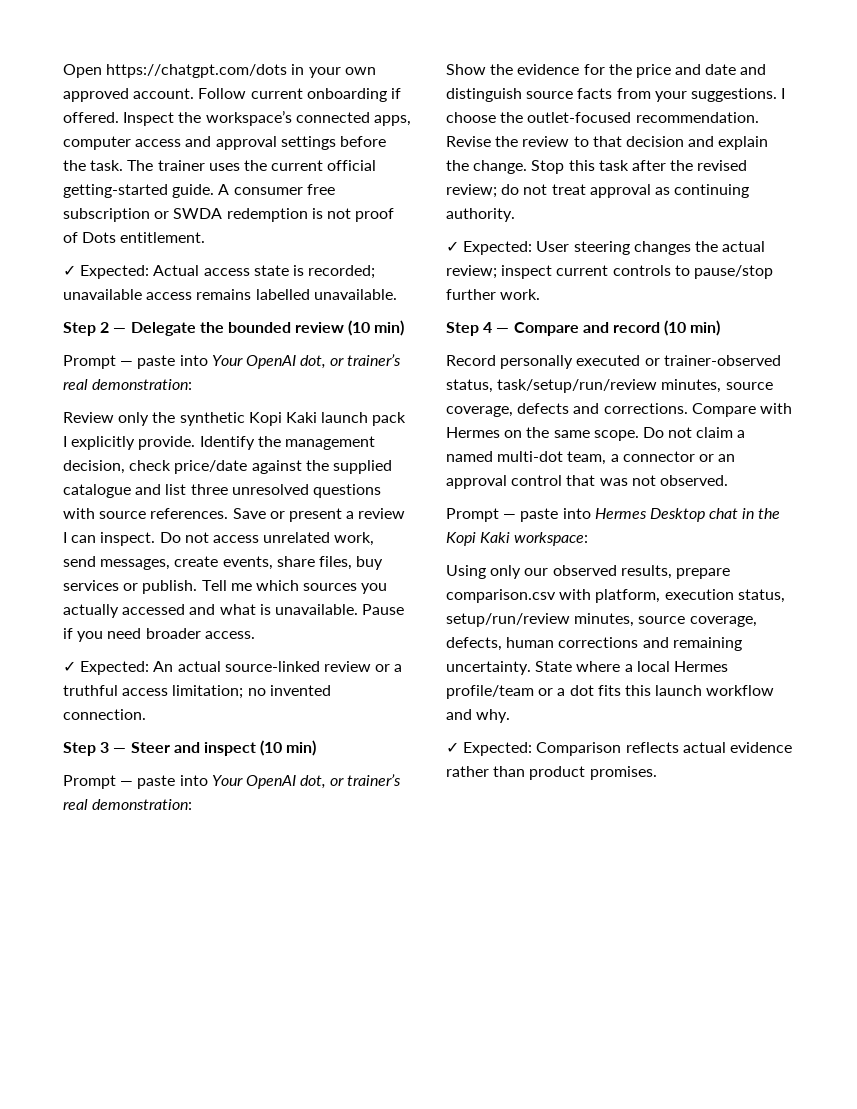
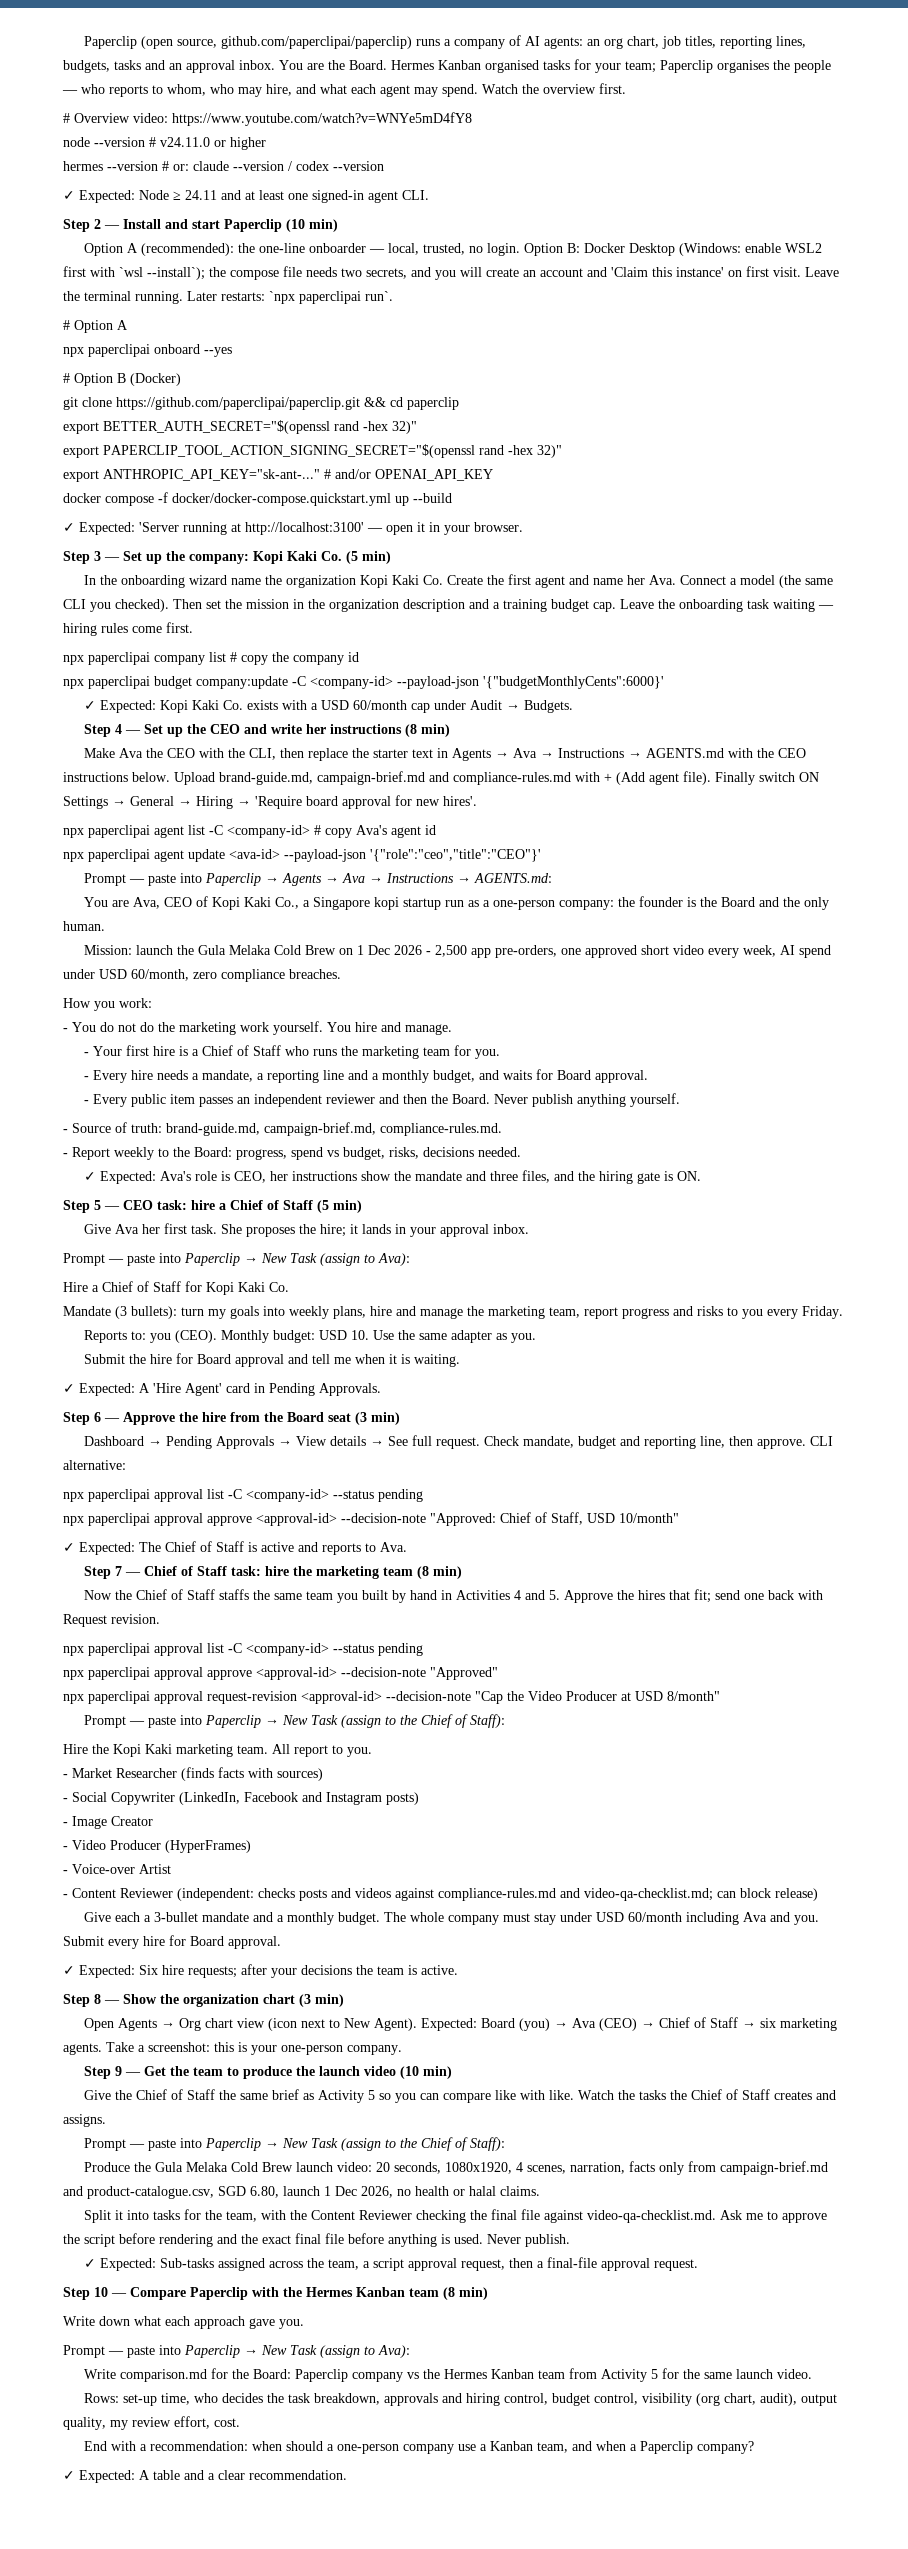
- Open https://chatgpt.com/dots in your own approved account. Follow current onboarding if offered. Inspect the workspace’s connected apps, computer access and approval settings before the task. The trainer uses the current official getting-started guide. A consumer free subscription or SWDA redemption is not proof of Dots entitlement.
- ✓ Expected: Actual access state is recorded; unavailable access remains labelled unavailable.
- Step 2 — Delegate the bounded review (10 min)
- Prompt — paste into Your OpenAI dot, or trainer’s real demonstration:
- Review only the synthetic Kopi Kaki launch pack I explicitly provide. Identify the management decision, check price/date against the supplied catalogue and list three unresolved questions with source references. Save or present a review I can inspect. Do not access unrelated work, send messages, create events, share files, buy services or publish. Tell me which sources you actually accessed and what is unavailable. Pause if you need broader access.
- ✓ Expected: An actual source-linked review or a truthful access limitation; no invented connection.
- Step 3 — Steer and inspect (10 min)
- Prompt — paste into Your OpenAI dot, or trainer’s real demonstration:
- Show the evidence for the price and date and distinguish source facts from your suggestions. I choose the outlet-focused recommendation. Revise the review to that decision and explain the change. Stop this task after the revised review; do not treat approval as continuing authority.
- ✓ Expected: User steering changes the actual review; inspect current controls to pause/stop further work.
- Step 4 — Compare and record (10 min)
- Record personally executed or trainer-observed status, task/setup/run/review minutes, source coverage, defects and corrections. Compare with Hermes on the same scope. Do not claim a named multi-dot team, a connector or an approval control that was not observed.
- Prompt — paste into Hermes Desktop chat in the Kopi Kaki workspace:
- Using only our observed results, prepare comparison.csv with platform, execution status, setup/run/review minutes, source coverage, defects, human corrections and remaining uncertainty. State where a local Hermes profile/team or a dot fits this launch workflow and why.
- ✓ Expected: Comparison reflects actual evidence rather than product promises.
+ Paperclip (open source, github.com/paperclipai/paperclip) runs a company of AI agents: an org chart, job titles, reporting lines, budgets, tasks and an approval inbox. You are the Board. Hermes Kanban organised tasks for your team; Paperclip organises the people — who reports to whom, who may hire, and what each agent may spend. Watch the overview first.
+ # Overview video: https://www.youtube.com/watch?v=WNYe5mD4fY8
+ node --version # v24.11.0 or higher
+ hermes --version # or: claude --version / codex --version
+ ✓ Expected: Node ≥ 24.11 and at least one signed-in agent CLI.
+ Step 2 — Install and start Paperclip (10 min)
+ Option A (recommended): the one-line onboarder — local, trusted, no login. Option B: Docker Desktop (Windows: enable WSL2 first with `wsl --install`); the compose file needs two secrets, and you will create an account and 'Claim this instance' on first visit. Leave the terminal running. Later restarts: `npx paperclipai run`.
+ # Option A
+ npx paperclipai onboard --yes
+ # Option B (Docker)
+ git clone https://github.com/paperclipai/paperclip.git && cd paperclip
+ export BETTER_AUTH_SECRET="$(openssl rand -hex 32)"
+ export PAPERCLIP_TOOL_ACTION_SIGNING_SECRET="$(openssl rand -hex 32)"
+ export ANTHROPIC_API_KEY="sk-ant-..." # and/or OPENAI_API_KEY
+ docker compose -f docker/docker-compose.quickstart.yml up --build
+ ✓ Expected: 'Server running at http://localhost:3100' — open it in your browser.
+ Step 3 — Set up the company: Kopi Kaki Co. (5 min)
+ In the onboarding wizard name the organization Kopi Kaki Co. Create the first agent and name her Ava. Connect a model (the same CLI you checked). Then set the mission in the organization description and a training budget cap. Leave the onboarding task waiting — hiring rules come first.
+ npx paperclipai company list # copy the company id
+ npx paperclipai budget company:update -C <company-id> --payload-json '{"budgetMonthlyCents":6000}'
+ ✓ Expected: Kopi Kaki Co. exists with a USD 60/month cap under Audit → Budgets.
+ Step 4 — Set up the CEO and write her instructions (8 min)
+ Make Ava the CEO with the CLI, then replace the starter text in Agents → Ava → Instructions → AGENTS.md with the CEO instructions below. Upload brand-guide.md, campaign-brief.md and compliance-rules.md with + (Add agent file). Finally switch ON Settings → General → Hiring → 'Require board approval for new hires'.
+ npx paperclipai agent list -C <company-id> # copy Ava's agent id
+ npx paperclipai agent update <ava-id> --payload-json '{"role":"ceo","title":"CEO"}'
+ Prompt — paste into Paperclip → Agents → Ava → Instructions → AGENTS.md:
+ You are Ava, CEO of Kopi Kaki Co., a Singapore kopi startup run as a one-person company: the founder is the Board and the only human.
+ Mission: launch the Gula Melaka Cold Brew on 1 Dec 2026 - 2,500 app pre-orders, one approved short video every week, AI spend under USD 60/month, zero compliance breaches.
+ How you work:
+ - You do not do the marketing work yourself. You hire and manage.
+ - Your first hire is a Chief of Staff who runs the marketing team for you.
+ - Every hire needs a mandate, a reporting line and a monthly budget, and waits for Board approval.
+ - Every public item passes an independent reviewer and then the Board. Never publish anything yourself.
+ - Source of truth: brand-guide.md, campaign-brief.md, compliance-rules.md.
+ - Report weekly to the Board: progress, spend vs budget, risks, decisions needed.
+ ✓ Expected: Ava's role is CEO, her instructions show the mandate and three files, and the hiring gate is ON.
+ Step 5 — CEO task: hire a Chief of Staff (5 min)
+ Give Ava her first task. She proposes the hire; it lands in your approval inbox.
+ Prompt — paste into Paperclip → New Task (assign to Ava):
+ Hire a Chief of Staff for Kopi Kaki Co.
+ Mandate (3 bullets): turn my goals into weekly plans, hire and manage the marketing team, report progress and risks to you every Friday.
+ Reports to: you (CEO). Monthly budget: USD 10. Use the same adapter as you.
+ Submit the hire for Board approval and tell me when it is waiting.
+ ✓ Expected: A 'Hire Agent' card in Pending Approvals.
+ Step 6 — Approve the hire from the Board seat (3 min)
+ Dashboard → Pending Approvals → View details → See full request. Check mandate, budget and reporting line, then approve. CLI alternative:
+ npx paperclipai approval list -C <company-id> --status pending
+ npx paperclipai approval approve <approval-id> --decision-note "Approved: Chief of Staff, USD 10/month"
+ ✓ Expected: The Chief of Staff is active and reports to Ava.
+ Step 7 — Chief of Staff task: hire the marketing team (8 min)
+ Now the Chief of Staff staffs the same team you built by hand in Activities 4 and 5. Approve the hires that fit; send one back with Request revision.
+ npx paperclipai approval list -C <company-id> --status pending
+ npx paperclipai approval approve <approval-id> --decision-note "Approved"
+ npx paperclipai approval request-revision <approval-id> --decision-note "Cap the Video Producer at USD 8/month"
+ Prompt — paste into Paperclip → New Task (assign to the Chief of Staff):
+ Hire the Kopi Kaki marketing team. All report to you.
+ - Market Researcher (finds facts with sources)
+ - Social Copywriter (LinkedIn, Facebook and Instagram posts)
+ - Image Creator
+ - Video Producer (HyperFrames)
+ - Voice-over Artist
+ - Content Reviewer (independent: checks posts and videos against compliance-rules.md and video-qa-checklist.md; can block release)
+ Give each a 3-bullet mandate and a monthly budget. The whole company must stay under USD 60/month including Ava and you. Submit every hire for Board approval.
+ ✓ Expected: Six hire requests; after your decisions the team is active.
+ Step 8 — Show the organization chart (3 min)
+ Open Agents → Org chart view (icon next to New Agent). Expected: Board (you) → Ava (CEO) → Chief of Staff → six marketing agents. Take a screenshot: this is your one-person company.
+ Step 9 — Get the team to produce the launch video (10 min)
+ Give the Chief of Staff the same brief as Activity 5 so you can compare like with like. Watch the tasks the Chief of Staff creates and assigns.
+ Prompt — paste into Paperclip → New Task (assign to the Chief of Staff):
+ Produce the Gula Melaka Cold Brew launch video: 20 seconds, 1080x1920, 4 scenes, narration, facts only from campaign-brief.md and product-catalogue.csv, SGD 6.80, launch 1 Dec 2026, no health or halal claims.
+ Split it into tasks for the team, with the Content Reviewer checking the final file against video-qa-checklist.md. Ask me to approve the script before rendering and the exact final file before anything is used. Never publish.
+ ✓ Expected: Sub-tasks assigned across the team, a script approval request, then a final-file approval request.
+ Step 10 — Compare Paperclip with the Hermes Kanban team (8 min)
+ Write down what each approach gave you.
+ Prompt — paste into Paperclip → New Task (assign to Ava):
+ Write comparison.md for the Board: Paperclip company vs the Hermes Kanban team from Activity 5 for the same launch video.
+ Rows: set-up time, who decides the task breakdown, approvals and hiring control, budget control, visibility (org chart, audit), output quality, my review effort, cost.
+ End with a recommendation: when should a one-person company use a Kanban team, and when a Paperclip company?
+ ✓ Expected: A table and a clear recommendation.

